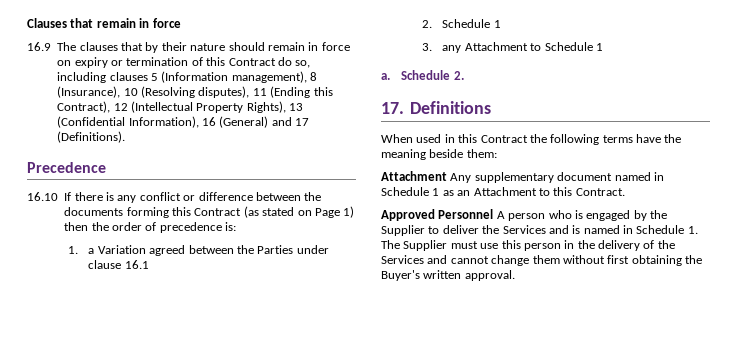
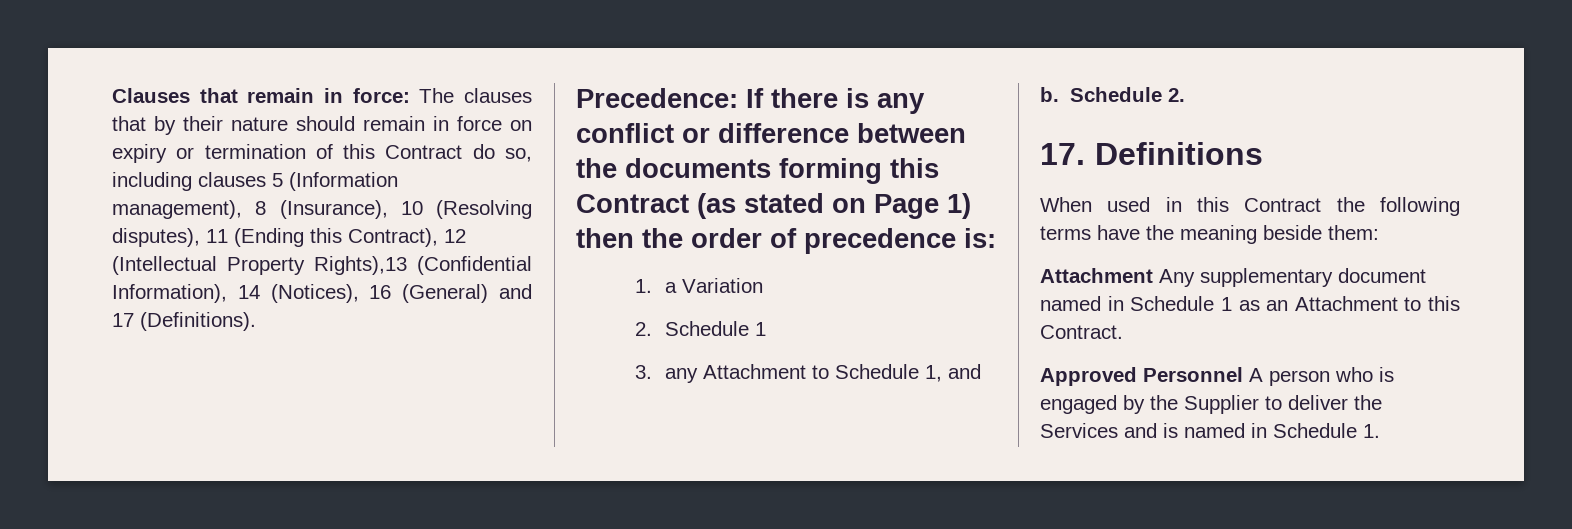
- Clauses that remain in force
- 16.9 The clauses that by their nature should remain in force on expiry or termination of this Contract do so, including clauses 5 (Information management), 8 (Insurance), 10 (Resolving disputes), 11 (Ending this Contract), 12 (Intellectual Property Rights), 13 (Confidential Information), 16 (General) and 17 (Definitions).
+ Clauses that remain in force: The clauses that by their nature should remain in force on expiry or termination of this Contract do so, including clauses 5 (Information management), 8 (Insurance), 10 (Resolving disputes), 11 (Ending this Contract), 12 (Intellectual Property Rights),13 (Confidential Information), 14 (Notices), 16 (General) and 17 (Definitions).
- Precedence
- 16.10 If there is any conflict or difference between the documents forming this Contract (as stated on Page 1) then the order of precedence is:
+ Precedence: If there is any conflict or difference between the documents forming this Contract (as stated on Page 1) then the order of precedence is:
- 1. a Variation agreed between the Parties under clause 16.1
+ 1. a Variation
- 3. any Attachment to Schedule 1
- a.
+ 3. any Attachment to Schedule 1, and
+ b.
- Approved Personnel A person who is engaged by the Supplier to deliver the Services and is named in Schedule 1. The Supplier must use this person in the delivery of the Services and cannot change them without first obtaining the Buyer's written approval.
+ Approved Personnel A person who is engaged by the Supplier to deliver the Services and is named in Schedule 1.

